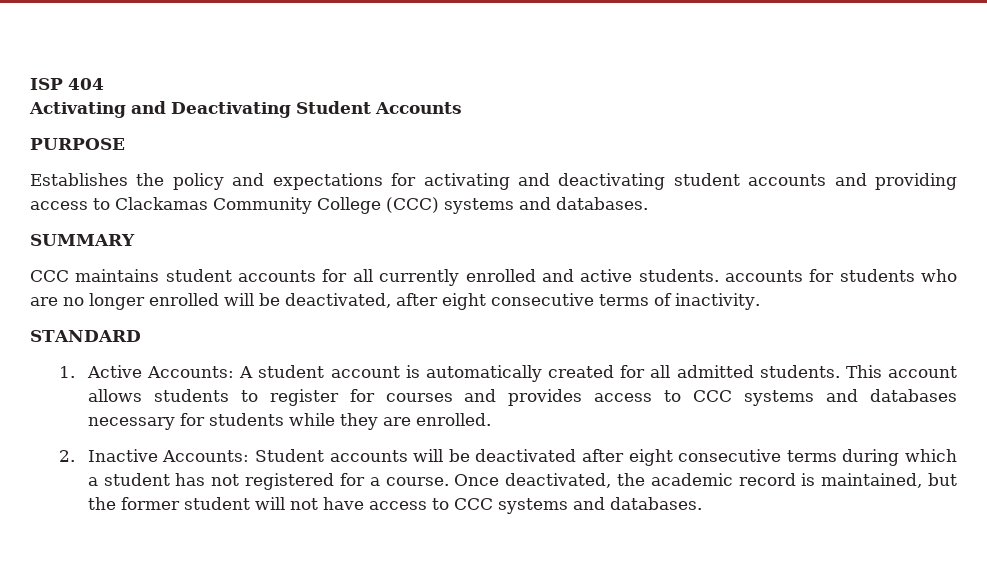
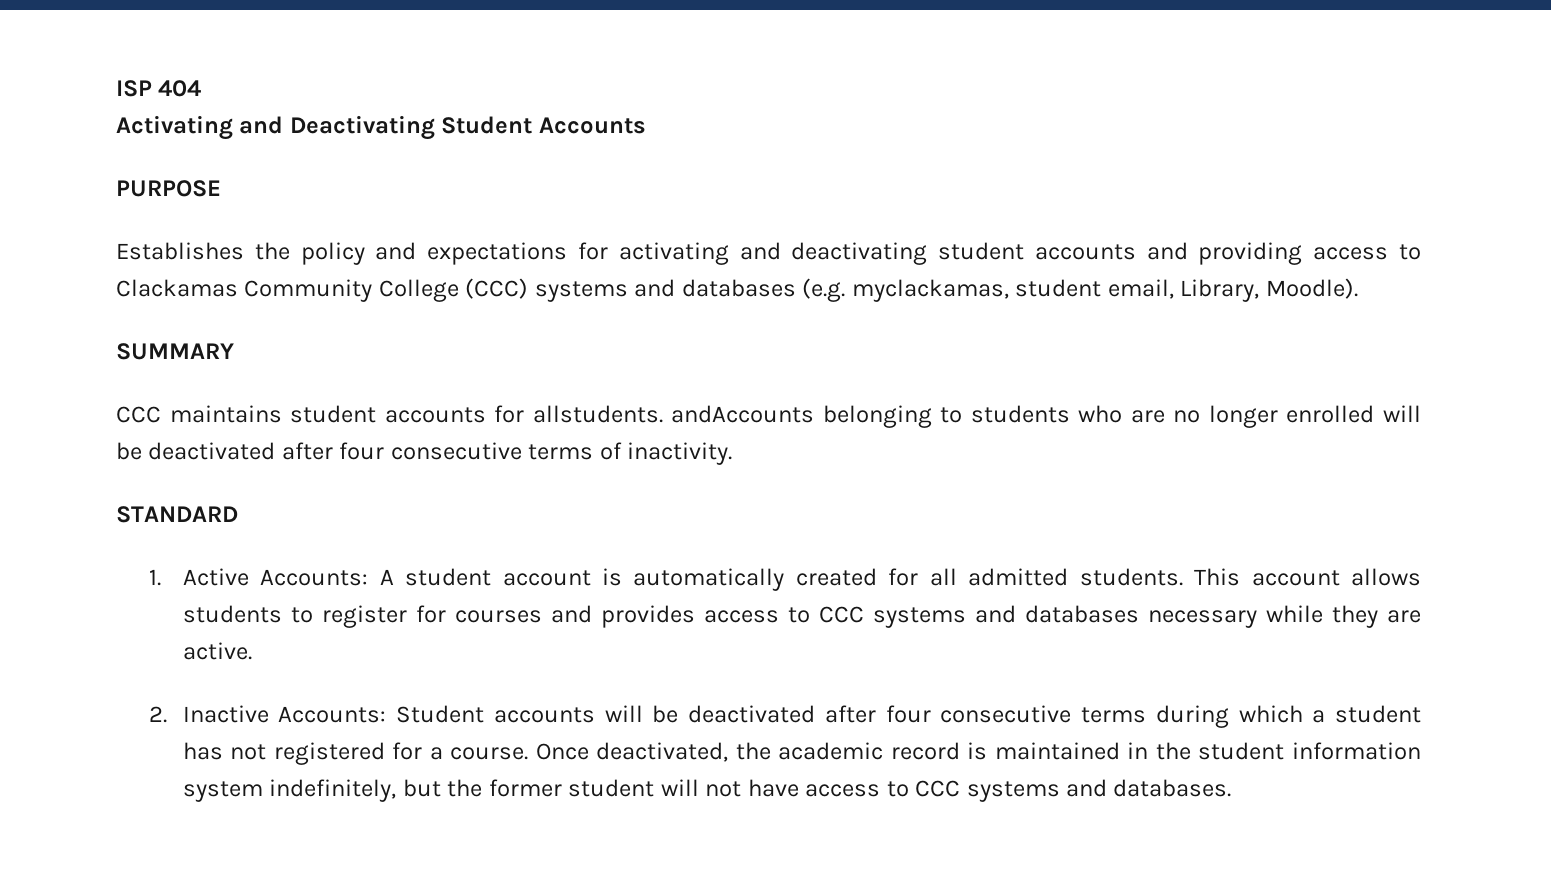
- Establishes the policy and expectations for activating and deactivating student accounts and providing access to Clackamas Community College (CCC) systems and databases.
+ Establishes the policy and expectations for activating and deactivating student accounts and providing access to Clackamas Community College (CCC) systems and databases (e.g. myclackamas, student email, Library, Moodle).
- CCC maintains student accounts for all currently enrolled and active students. accounts for students who are no longer enrolled will be deactivated, after eight consecutive terms of inactivity.
+ CCC maintains student accounts for allstudents. andAccounts belonging to students who are no longer enrolled will be deactivated after four consecutive terms of inactivity.
- This account allows students to register for courses and provides access to CCC systems and databases necessary for students while they are enrolled.
+ This account allows students to register for courses and provides access to CCC systems and databases necessary while they are active.
- 2. Inactive Accounts: Student accounts will be deactivated after eight consecutive terms during which a student has not registered for a course.
+ 2. Inactive Accounts: Student accounts will be deactivated after four consecutive terms during which a student has not registered for a course.
- Once deactivated, the academic record is maintained, but the former student will not have access to CCC systems and databases.
+ Once deactivated, the academic record is maintained in the student information system indefinitely, but the former student will not have access to CCC systems and databases.

